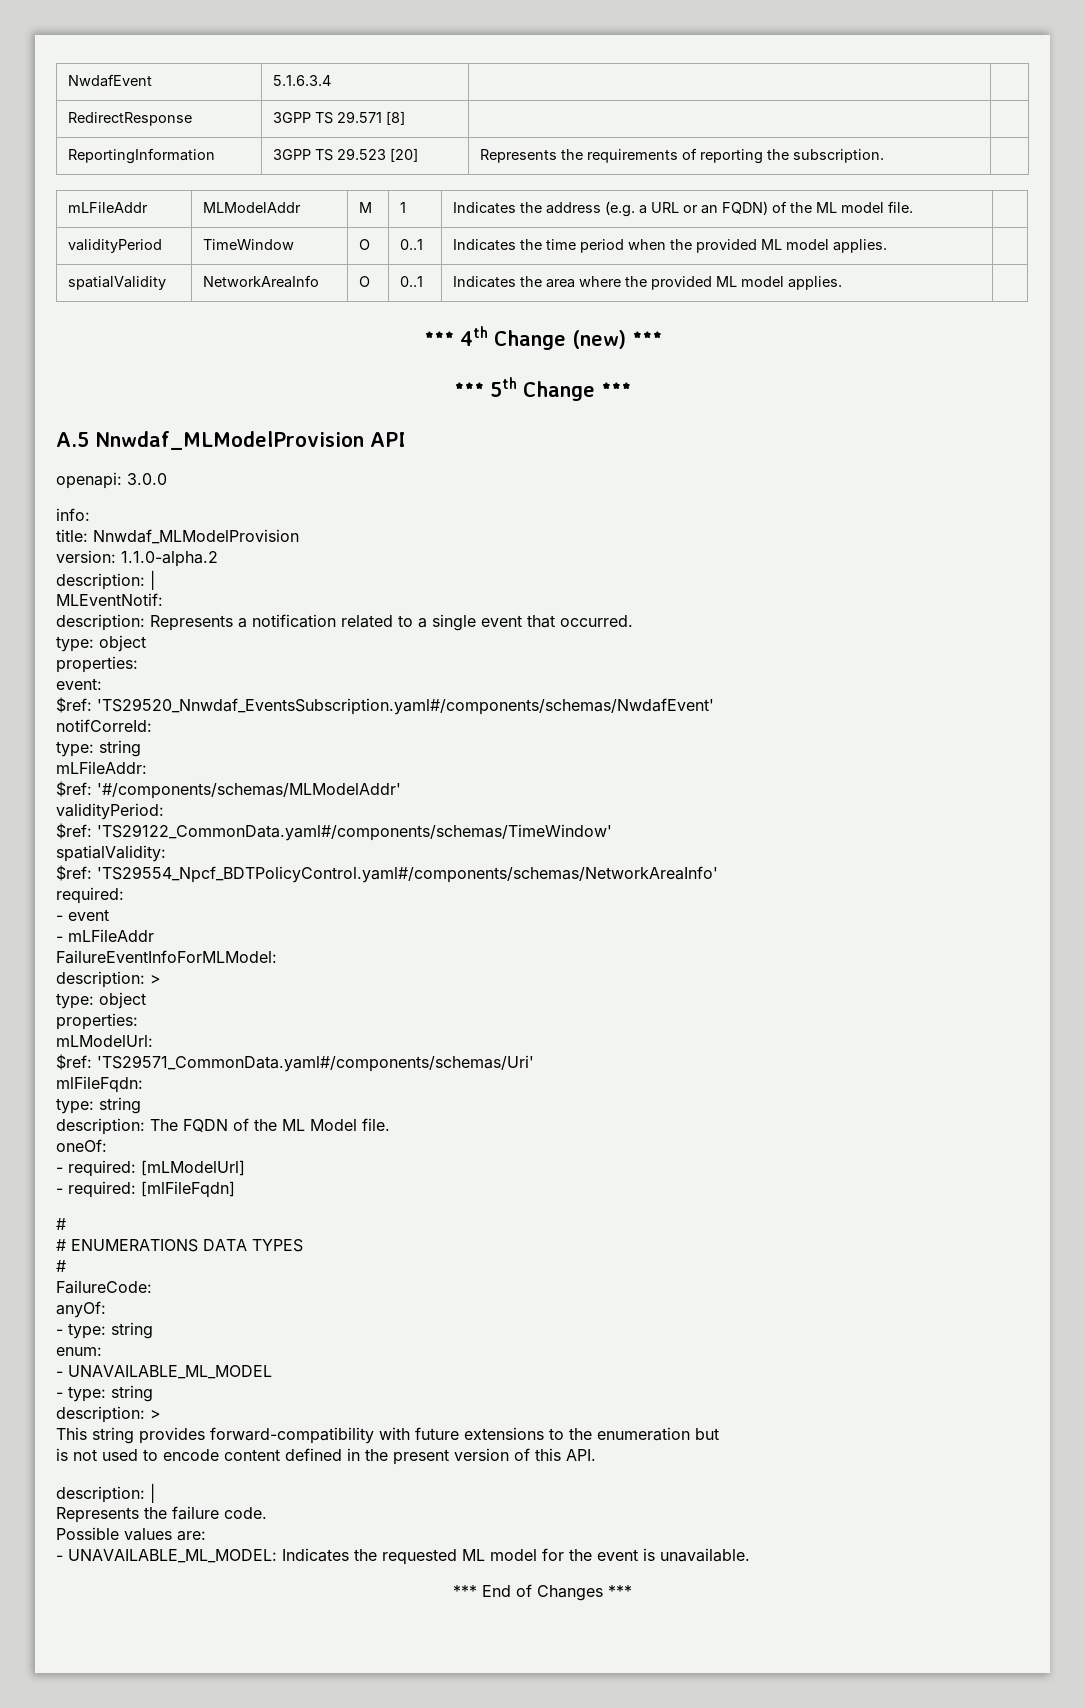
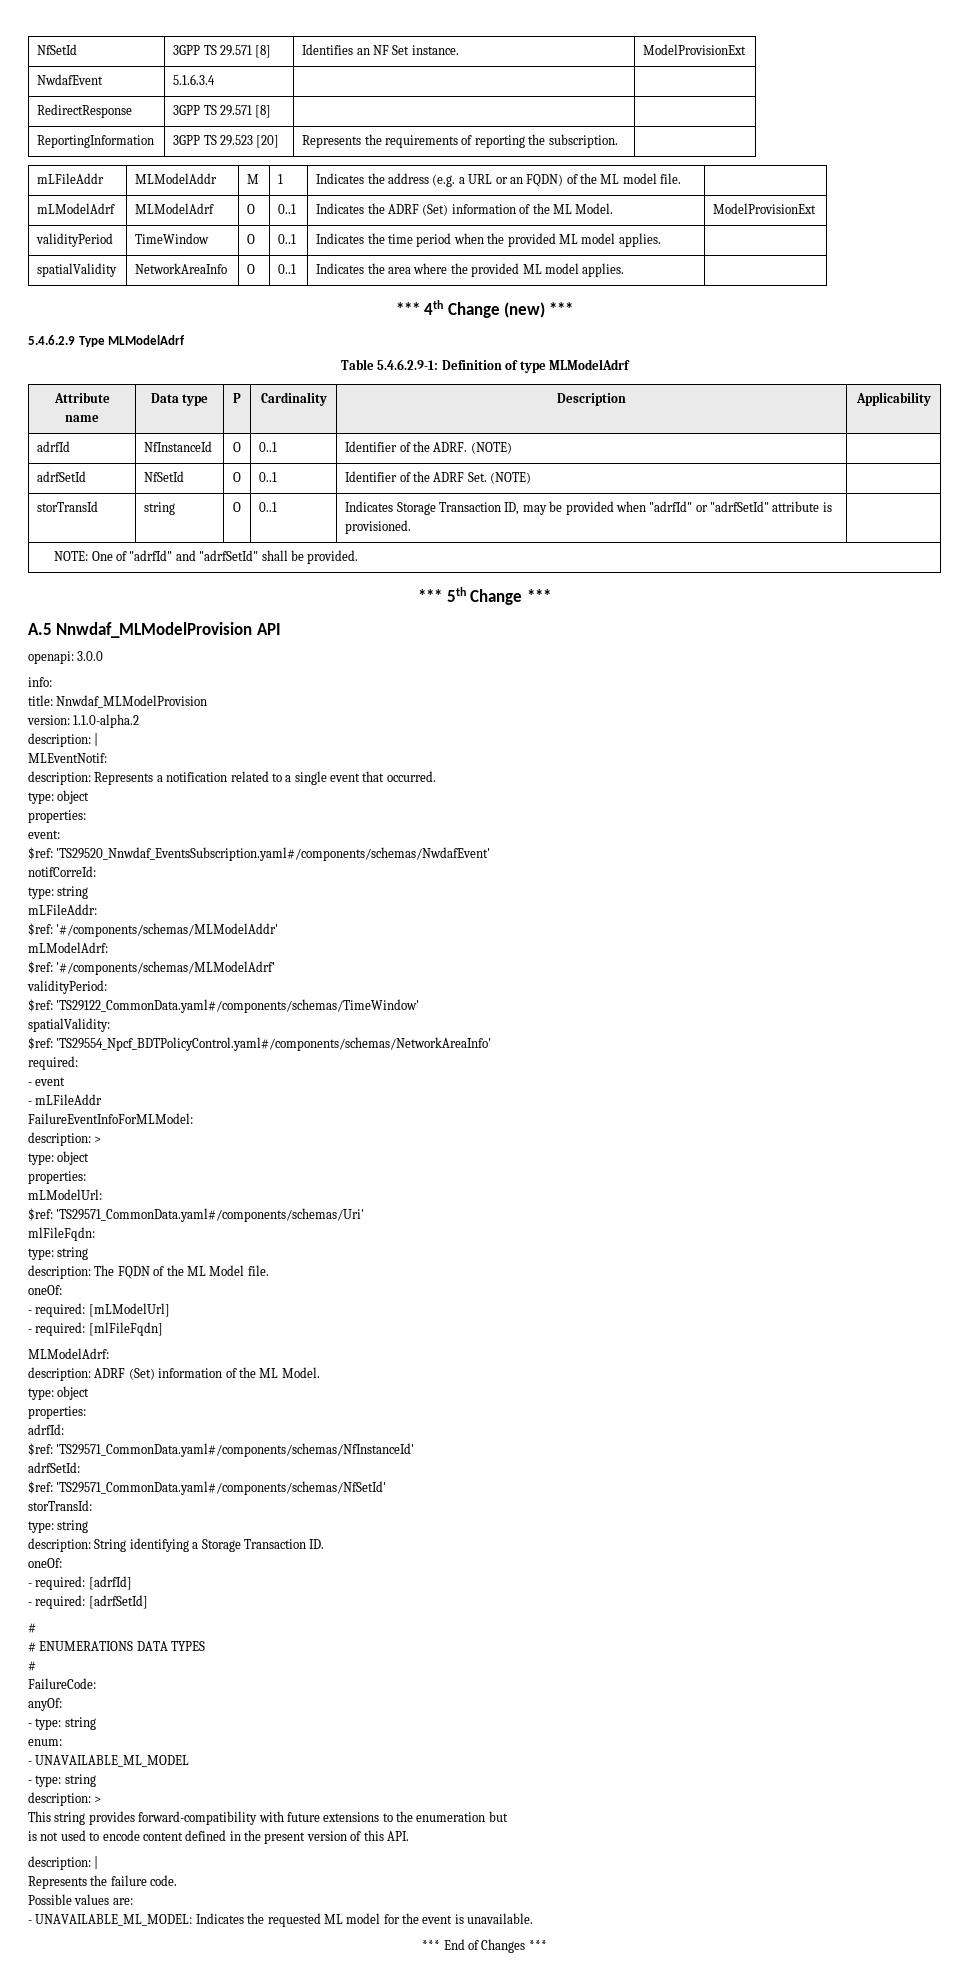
+ NfSetId | 3GPP TS 29.571 [8] | Identifies an NF Set instance. | ModelProvisionExt
+ mLModelAdrf | MLModelAdrf | O | 0..1 | Indicates the ADRF (Set) information of the ML Model. | ModelProvisionExt
+ 5.4.6.2.9 Type MLModelAdrf
+ Table 5.4.6.2.9-1: Definition of type MLModelAdrf
+ Attribute name | Data type | P | Cardinality | Description | Applicability
+ adrfId | NfInstanceId | O | 0..1 | Identifier of the ADRF. (NOTE) |
+ adrfSetId | NfSetId | O | 0..1 | Identifier of the ADRF Set. (NOTE) |
+ storTransId | string | O | 0..1 | Indicates Storage Transaction ID, may be provided when "adrfId" or "adrfSetId" attribute is provisioned. |
+ NOTE: One of "adrfId" and "adrfSetId" shall be provided.
+ mLModelAdrf:
+ $ref: '#/components/schemas/MLModelAdrf'
+ MLModelAdrf:
+ description: ADRF (Set) information of the ML Model.
+ type: object
+ properties:
+ adrfId:
+ $ref: 'TS29571_CommonData.yaml#/components/schemas/NfInstanceId'
+ adrfSetId:
+ $ref: 'TS29571_CommonData.yaml#/components/schemas/NfSetId'
+ storTransId:
+ type: string
+ description: String identifying a Storage Transaction ID.
+ oneOf:
+ - required: [adrfId]
+ - required: [adrfSetId]

